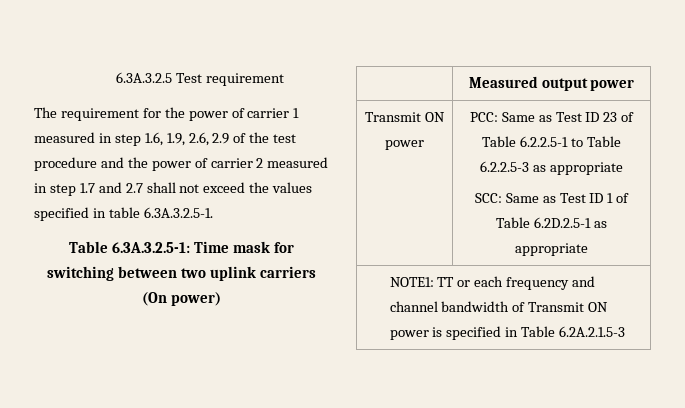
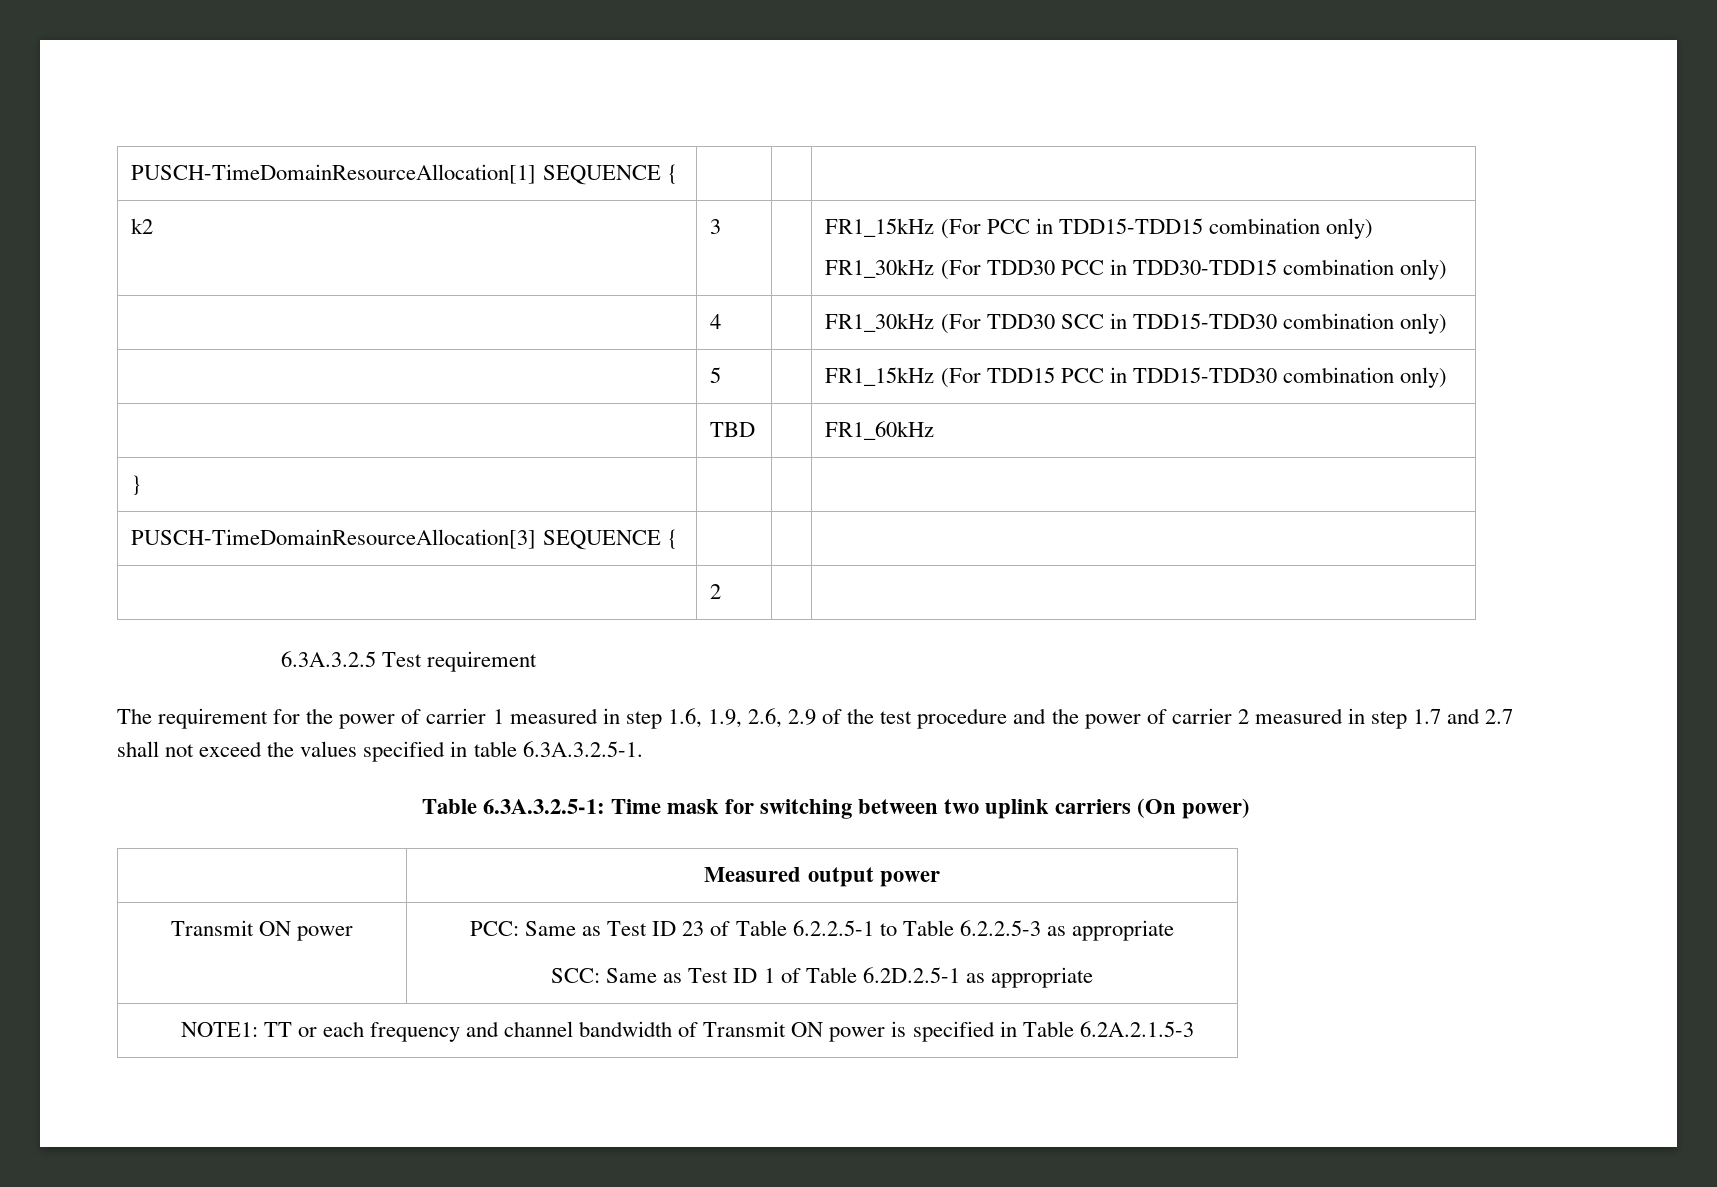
+ PUSCH-TimeDomainResourceAllocation[1] SEQUENCE { | | |
+ k2 | 3 | | FR1_15kHz (For PCC in TDD15-TDD15 combination only)
+ FR1_30kHz (For TDD30 PCC in TDD30-TDD15 combination only)
+ | 4 | | FR1_30kHz (For TDD30 SCC in TDD15-TDD30 combination only)
+ | 5 | | FR1_15kHz (For TDD15 PCC in TDD15-TDD30 combination only)
+ | TBD | | FR1_60kHz
+ } | | |
+ PUSCH-TimeDomainResourceAllocation[3] SEQUENCE { | | |
+ | 2 | |

